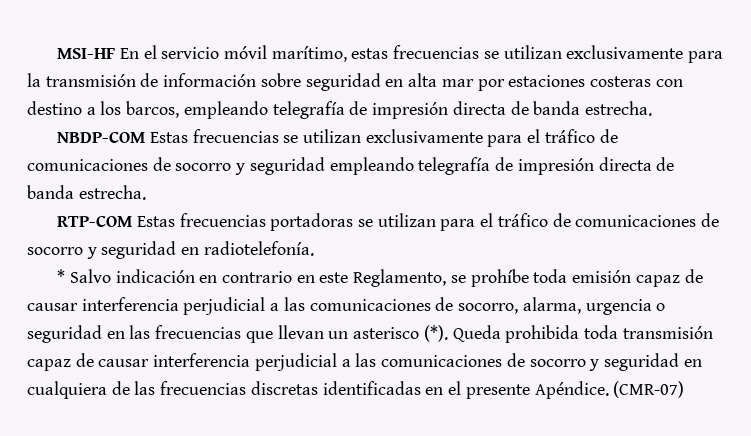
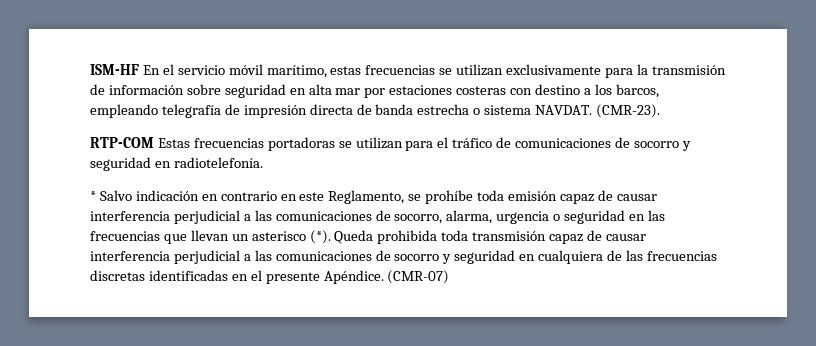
- MSI-HF En el servicio móvil marítimo, estas frecuencias se utilizan exclusivamente para la transmisión de información sobre seguridad en alta mar por estaciones costeras con destino a los barcos, empleando telegrafía de impresión directa de banda estrecha.
- NBDP-COM Estas frecuencias se utilizan exclusivamente para el tráfico de comunicaciones de socorro y seguridad empleando telegrafía de impresión directa de banda estrecha.
+ ISM-HF En el servicio móvil marítimo, estas frecuencias se utilizan exclusivamente para la transmisión de información sobre seguridad en alta mar por estaciones costeras con destino a los barcos, empleando telegrafía de impresión directa de banda estrecha o sistema NAVDAT. (CMR-23).

